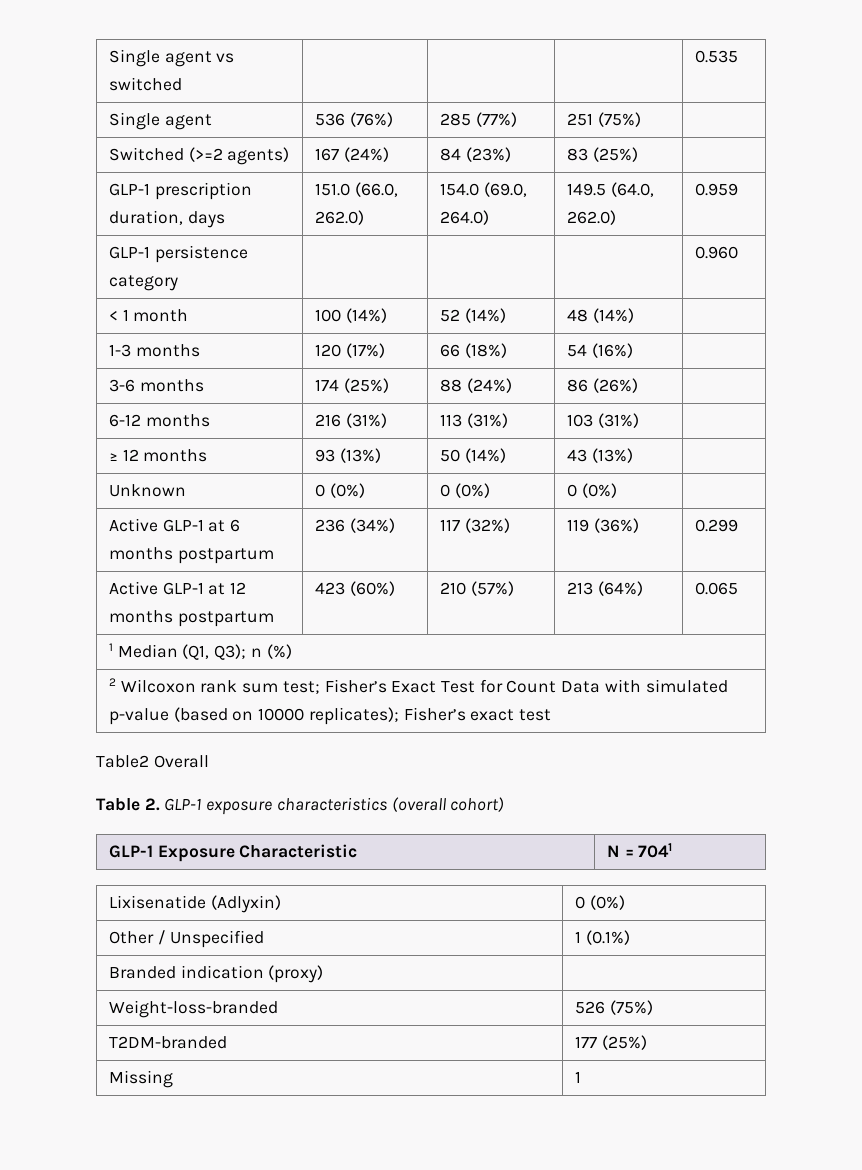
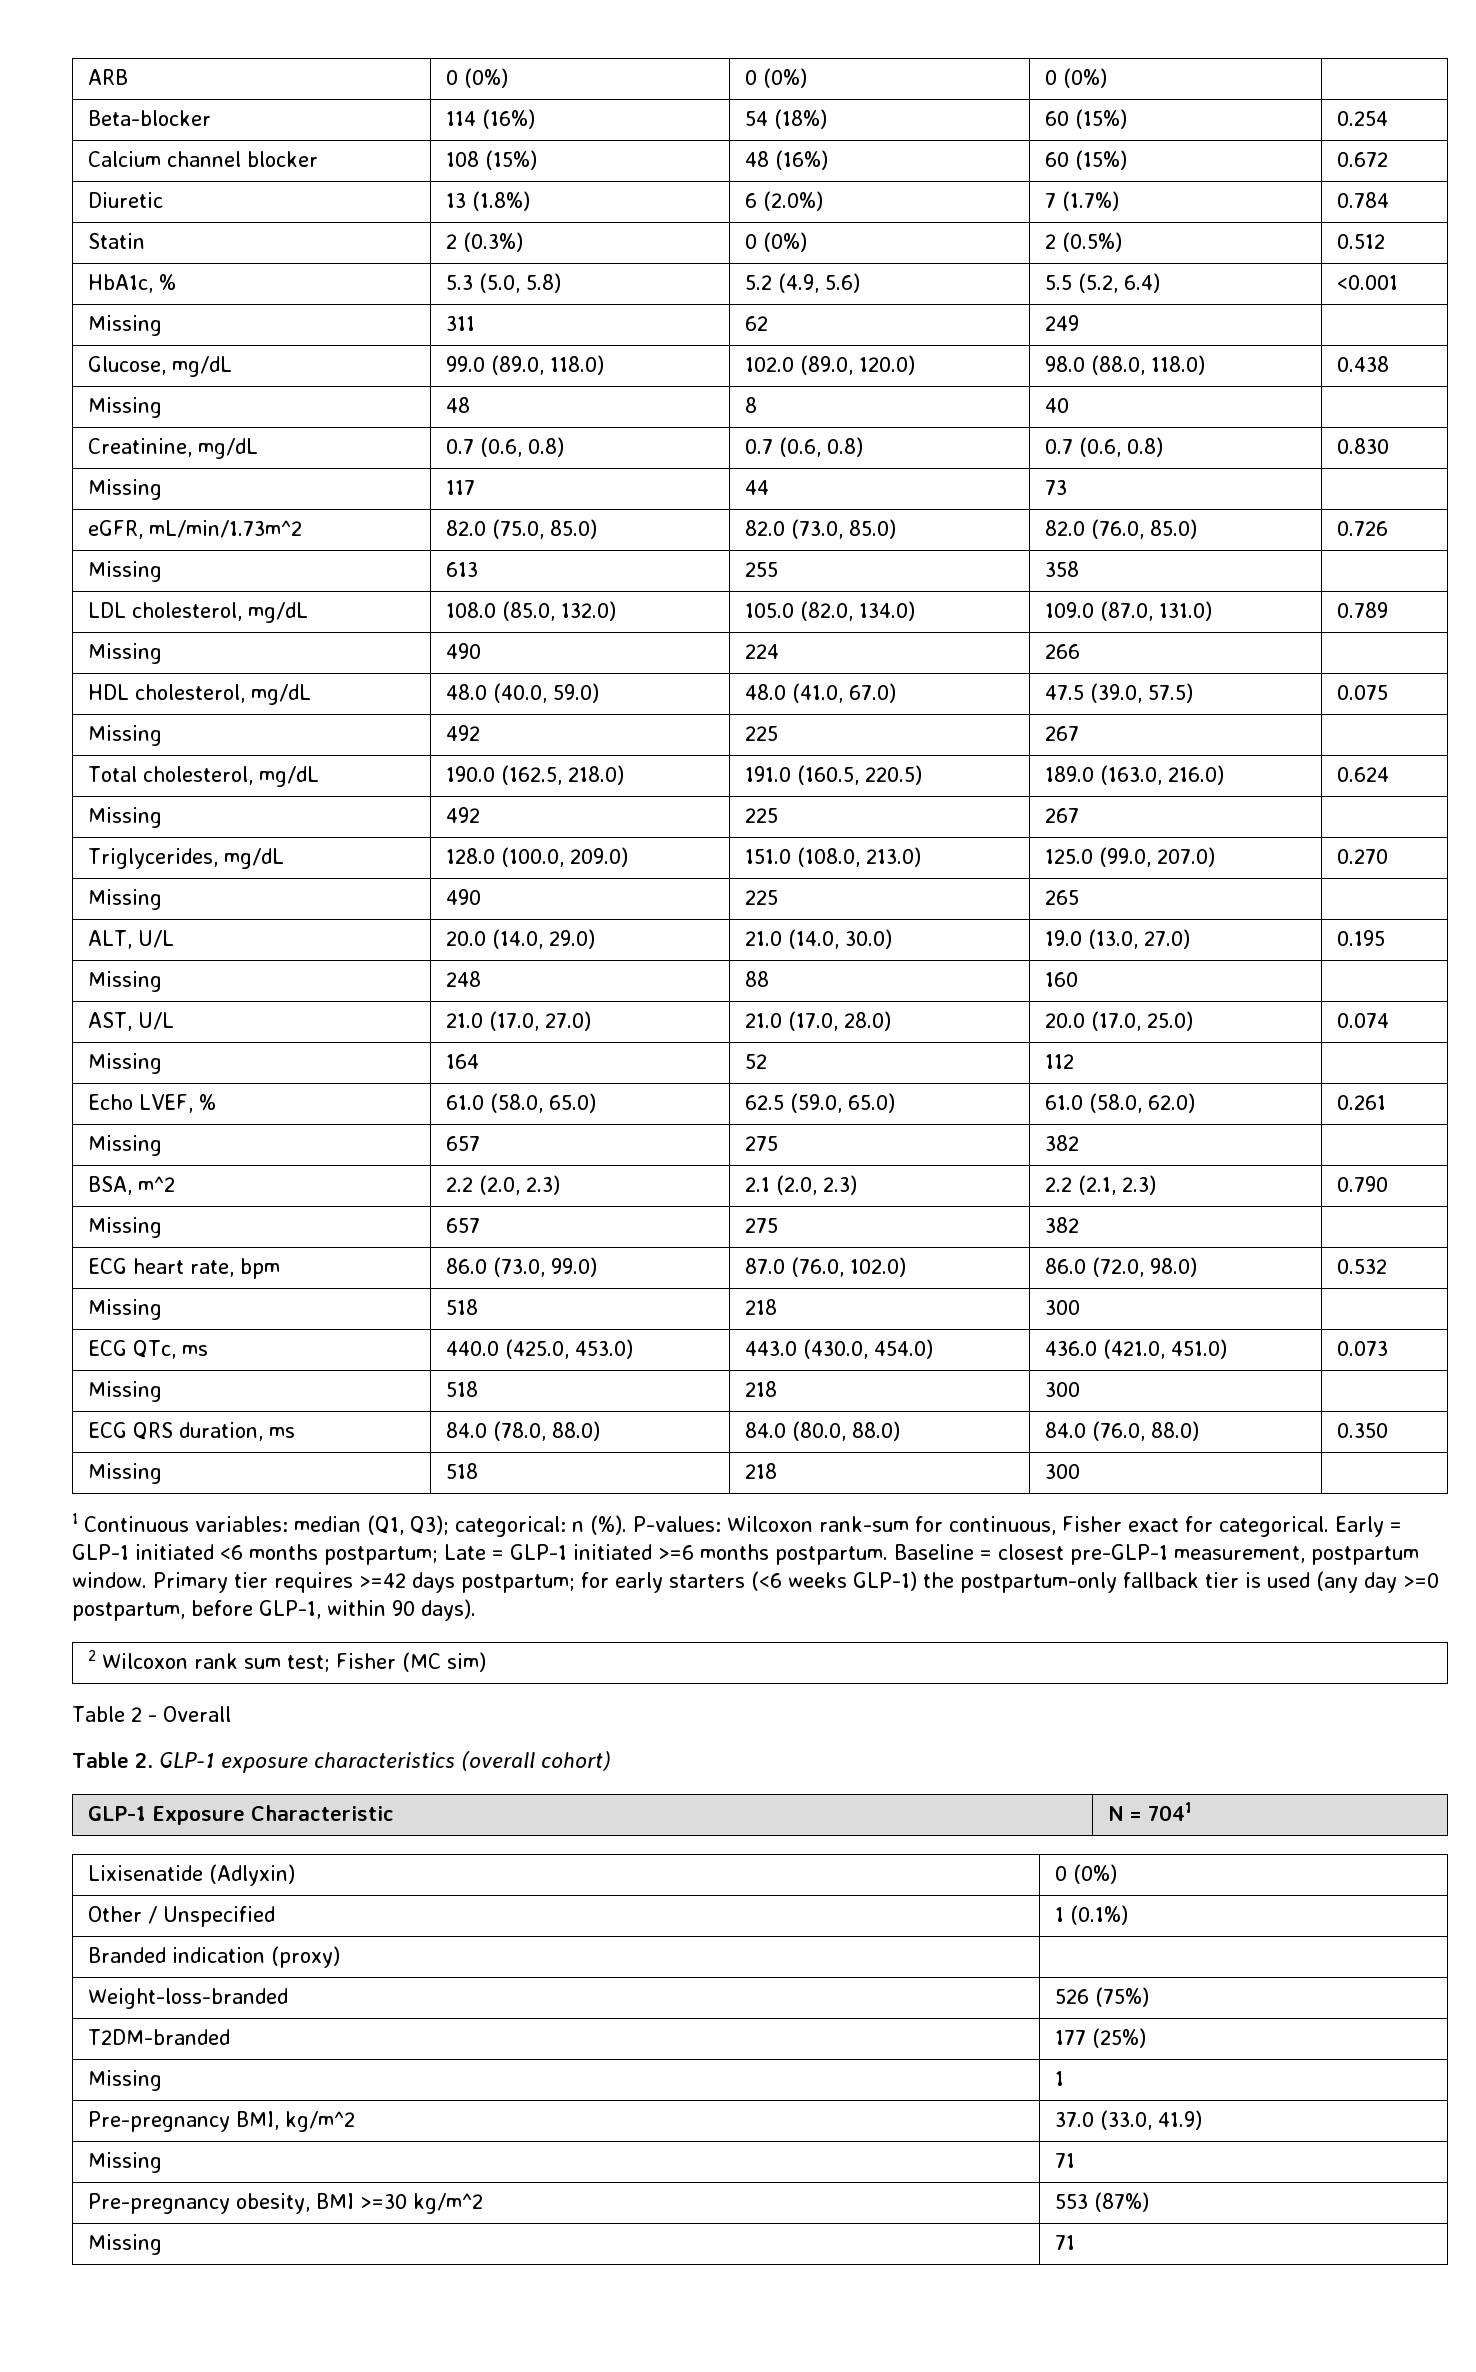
- Single agent vs switched | | | | 0.535
- Single agent | 536 (76%) | 285 (77%) | 251 (75%) |
- Switched (>=2 agents) | 167 (24%) | 84 (23%) | 83 (25%) |
- GLP-1 prescription duration, days | 151.0 (66.0, 262.0) | 154.0 (69.0, 264.0) | 149.5 (64.0, 262.0) | 0.959
- GLP-1 persistence category | | | | 0.960
- < 1 month | 100 (14%) | 52 (14%) | 48 (14%) |
- 1-3 months | 120 (17%) | 66 (18%) | 54 (16%) |
- 3-6 months | 174 (25%) | 88 (24%) | 86 (26%) |
- 6-12 months | 216 (31%) | 113 (31%) | 103 (31%) |
- ≥ 12 months | 93 (13%) | 50 (14%) | 43 (13%) |
- Unknown | 0 (0%) | 0 (0%) | 0 (0%) |
+ ARB | 0 (0%) | 0 (0%) | 0 (0%) |
- Active GLP-1 at 6 months postpartum | 236 (34%) | 117 (32%) | 119 (36%) | 0.299
- Active GLP-1 at 12 months postpartum | 423 (60%) | 210 (57%) | 213 (64%) | 0.065
- 1 Median (Q1, Q3); n (%)
+ Beta-blocker | 114 (16%) | 54 (18%) | 60 (15%) | 0.254
+ Calcium channel blocker | 108 (15%) | 48 (16%) | 60 (15%) | 0.672
+ Diuretic | 13 (1.8%) | 6 (2.0%) | 7 (1.7%) | 0.784
+ Statin | 2 (0.3%) | 0 (0%) | 2 (0.5%) | 0.512
+ HbA1c, % | 5.3 (5.0, 5.8) | 5.2 (4.9, 5.6) | 5.5 (5.2, 6.4) | <0.001
+ Missing | 311 | 62 | 249 |
+ Glucose, mg/dL | 99.0 (89.0, 118.0) | 102.0 (89.0, 120.0) | 98.0 (88.0, 118.0) | 0.438
+ Missing | 48 | 8 | 40 |
+ Creatinine, mg/dL | 0.7 (0.6, 0.8) | 0.7 (0.6, 0.8) | 0.7 (0.6, 0.8) | 0.830
+ Missing | 117 | 44 | 73 |
+ eGFR, mL/min/1.73m^2 | 82.0 (75.0, 85.0) | 82.0 (73.0, 85.0) | 82.0 (76.0, 85.0) | 0.726
+ Missing | 613 | 255 | 358 |
+ LDL cholesterol, mg/dL | 108.0 (85.0, 132.0) | 105.0 (82.0, 134.0) | 109.0 (87.0, 131.0) | 0.789
+ Missing | 490 | 224 | 266 |
+ HDL cholesterol, mg/dL | 48.0 (40.0, 59.0) | 48.0 (41.0, 67.0) | 47.5 (39.0, 57.5) | 0.075
+ Missing | 492 | 225 | 267 |
+ Total cholesterol, mg/dL | 190.0 (162.5, 218.0) | 191.0 (160.5, 220.5) | 189.0 (163.0, 216.0) | 0.624
+ Missing | 492 | 225 | 267 |
+ Triglycerides, mg/dL | 128.0 (100.0, 209.0) | 151.0 (108.0, 213.0) | 125.0 (99.0, 207.0) | 0.270
+ Missing | 490 | 225 | 265 |
+ ALT, U/L | 20.0 (14.0, 29.0) | 21.0 (14.0, 30.0) | 19.0 (13.0, 27.0) | 0.195
+ Missing | 248 | 88 | 160 |
+ AST, U/L | 21.0 (17.0, 27.0) | 21.0 (17.0, 28.0) | 20.0 (17.0, 25.0) | 0.074
+ Missing | 164 | 52 | 112 |
+ Echo LVEF, % | 61.0 (58.0, 65.0) | 62.5 (59.0, 65.0) | 61.0 (58.0, 62.0) | 0.261
+ Missing | 657 | 275 | 382 |
+ BSA, m^2 | 2.2 (2.0, 2.3) | 2.1 (2.0, 2.3) | 2.2 (2.1, 2.3) | 0.790
+ Missing | 657 | 275 | 382 |
+ ECG heart rate, bpm | 86.0 (73.0, 99.0) | 87.0 (76.0, 102.0) | 86.0 (72.0, 98.0) | 0.532
+ Missing | 518 | 218 | 300 |
+ ECG QTc, ms | 440.0 (425.0, 453.0) | 443.0 (430.0, 454.0) | 436.0 (421.0, 451.0) | 0.073
+ Missing | 518 | 218 | 300 |
+ ECG QRS duration, ms | 84.0 (78.0, 88.0) | 84.0 (80.0, 88.0) | 84.0 (76.0, 88.0) | 0.350
+ Missing | 518 | 218 | 300 |
+ 1 Continuous variables: median (Q1, Q3); categorical: n (%). P-values: Wilcoxon rank-sum for continuous, Fisher exact for categorical. Early = GLP-1 initiated <6 months postpartum; Late = GLP-1 initiated >=6 months postpartum. Baseline = closest pre-GLP-1 measurement, postpartum window. Primary tier requires >=42 days postpartum; for early starters (<6 weeks GLP-1) the postpartum-only fallback tier is used (any day >=0 postpartum, before GLP-1, within 90 days).
- 2 Wilcoxon rank sum test; Fisher’s Exact Test for Count Data with simulated p-value (based on 10000 replicates); Fisher’s exact test
- Table2 Overall
+ 2 Wilcoxon rank sum test; Fisher (MC sim)
+ Table 2 - Overall
+ Pre-pregnancy BMI, kg/m^2 | 37.0 (33.0, 41.9)
+ Missing | 71
+ Pre-pregnancy obesity, BMI >=30 kg/m^2 | 553 (87%)
+ Missing | 71

